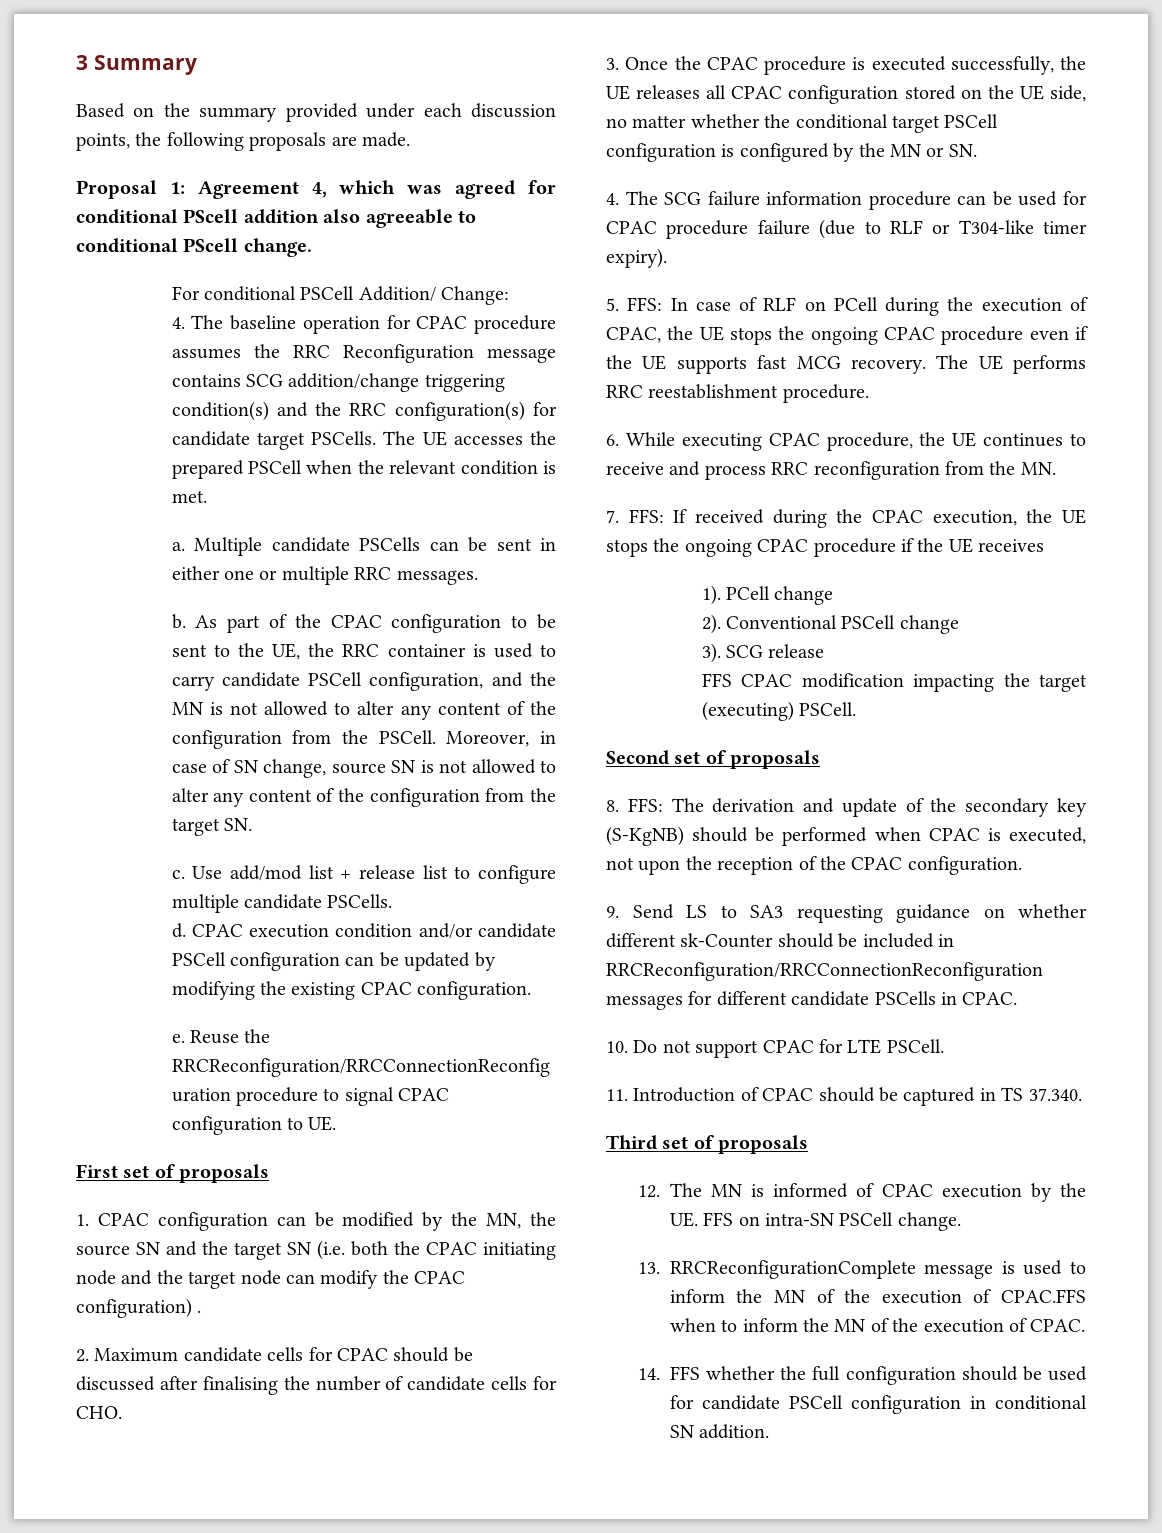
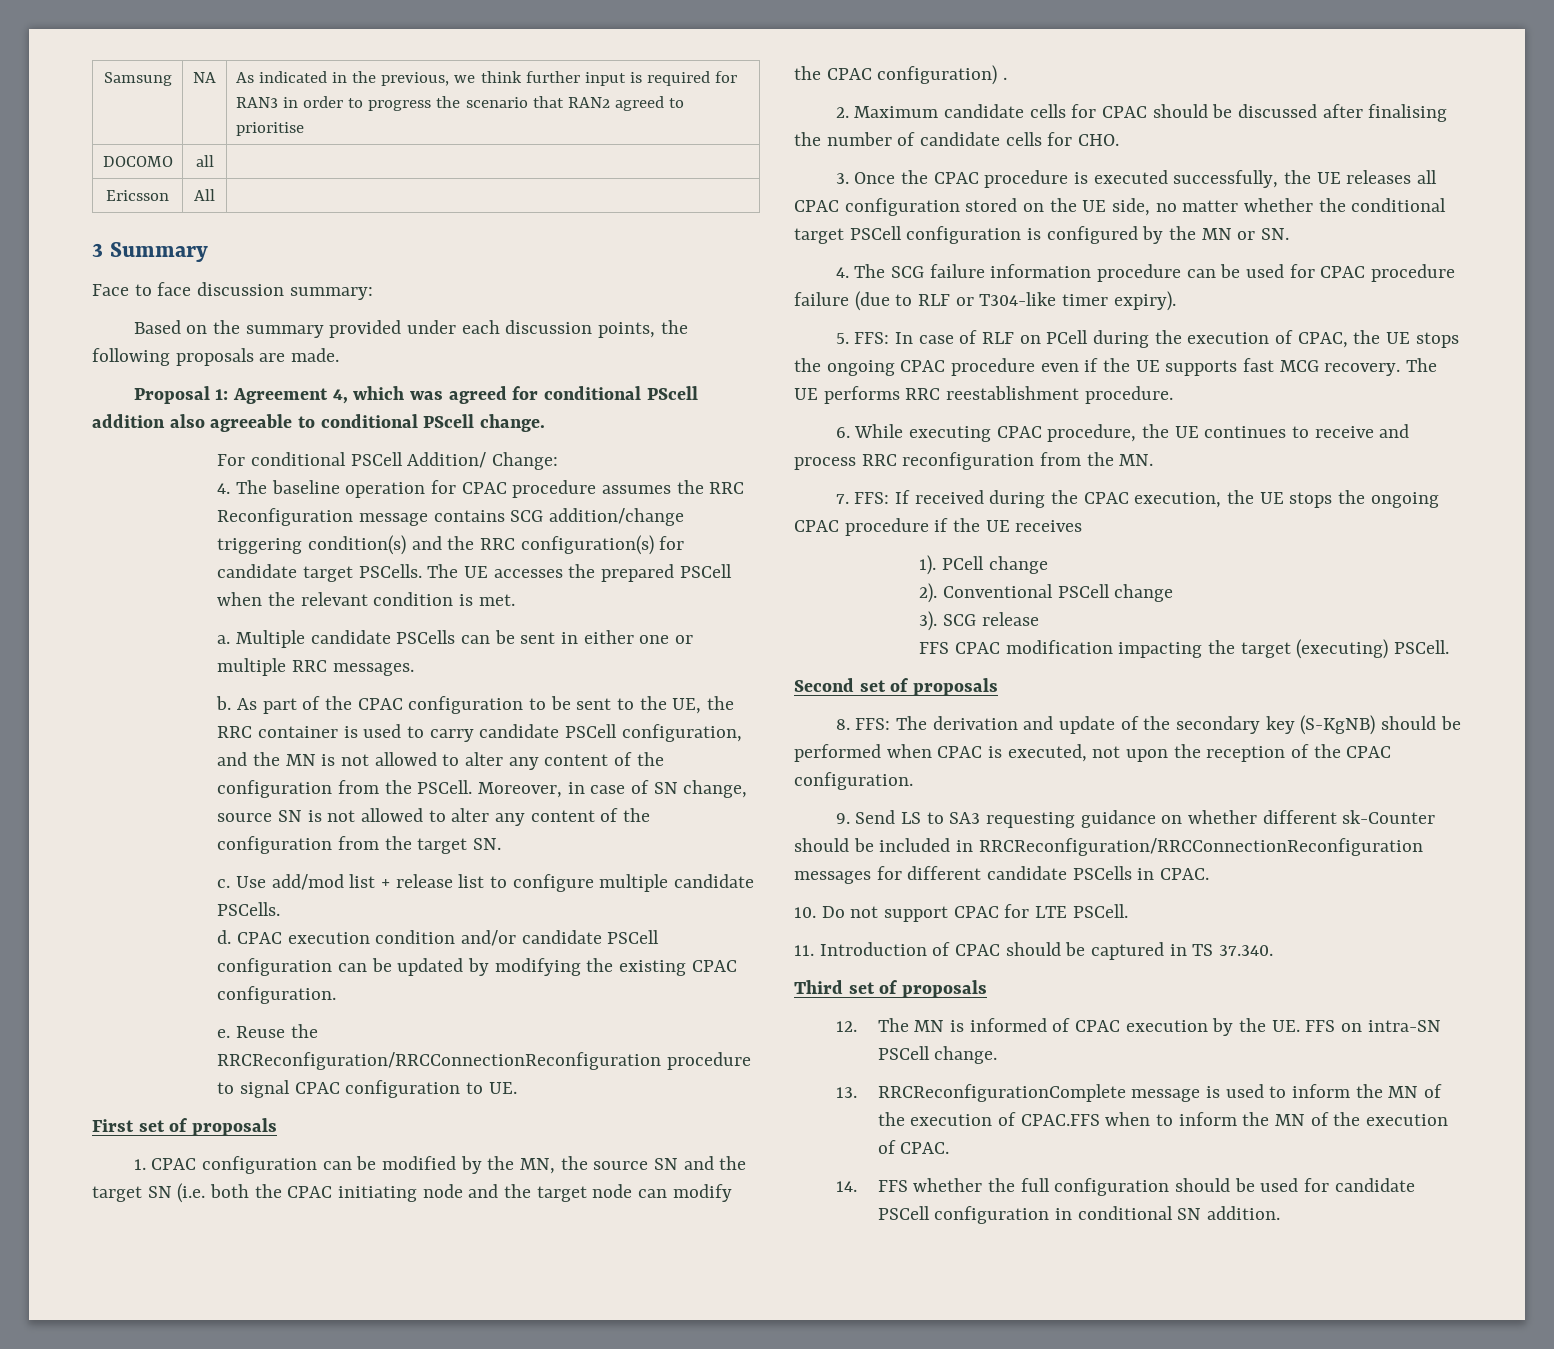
+ Samsung | NA | As indicated in the previous, we think further input is required for RAN3 in order to progress the scenario that RAN2 agreed to prioritise
+ DOCOMO | all |
+ Ericsson | All |
  3 Summary
+ Face to face discussion summary:

